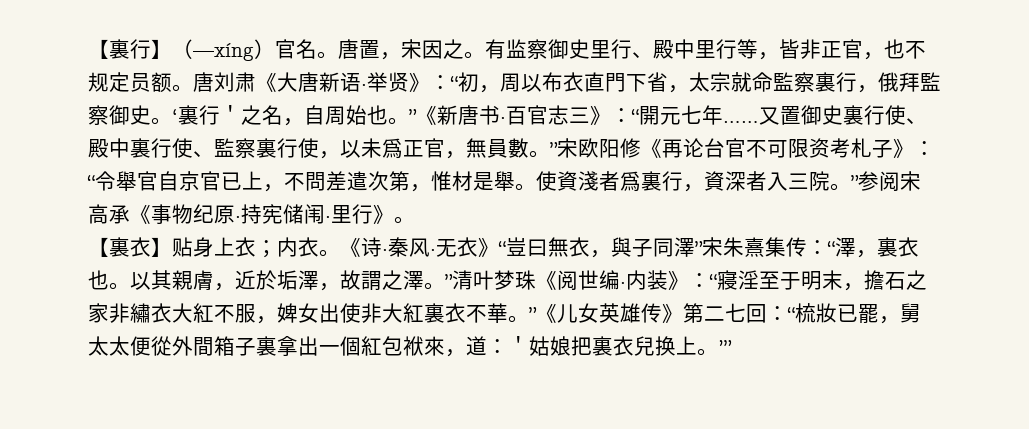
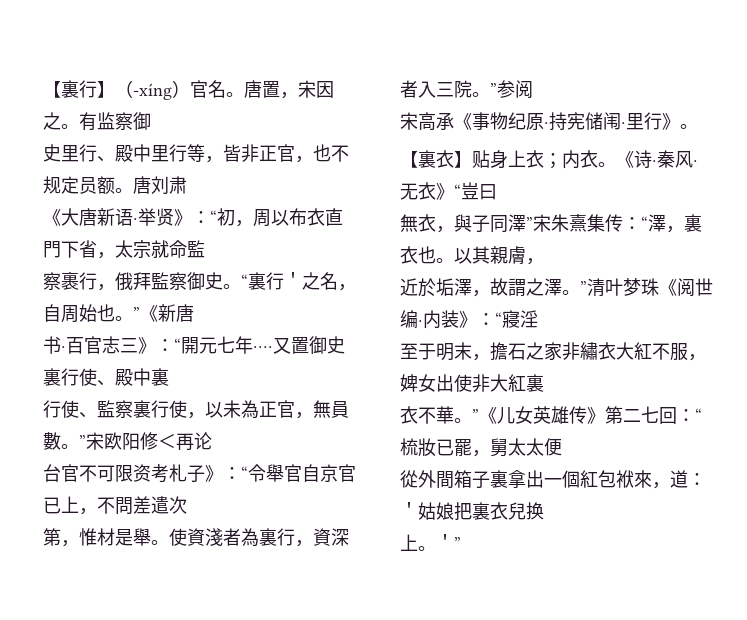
- 【裏行】（—xíng）官名。
+ 【裏行】（-xíng）官名。
- 有监察御史里行、殿中里行等，皆非正官，也不规定员额。
+ 有监察御
+ 史里行、殿中里行等，皆非正官，也不规定员额。
- 唐刘肃《大唐新语·举贤》：“初，周以布衣直門下省，太宗就命監察裏行，俄拜監察御史。
+ 唐刘肃
+ 《大唐新语·举贤》：“初，周以布衣直門下省，太宗就命監
+ 察裹行，俄拜監察御史。
- ‘裏行＇之名，自周始也。”《新唐书·百官志三》：“開元七年……又置御史裏行使、殿中裏行使、監察裏行使，以未爲正官，無員數。”宋欧阳修《再论台官不可限资考札子》：“令舉官自京官已上，不問差遣次第，惟材是舉。
+ “裏行＇之名，自周始也。”《新唐
+ 书·百官志三》：“開元七年····又置御史裏行使、殿中裏
+ 行使、監察裏行使，以未為正官，無員數。”宋欧阳修＜再论
+ 台官不可限资考札子》：“令舉官自京官已上，不問差遣次
+ 第，惟材是舉。
- 使資淺者爲裏行，資深者入三院。”参阅宋高承《事物纪原·持宪储闱·里行》。
+ 使資淺者為裏行，資深者入三院。”参阅
+ 宋高承《事物纪原·持宪储闱·里行》。
- 《诗·秦风·无衣》“豈曰無衣，與子同澤”宋朱熹集传：“澤，裏衣也。
+ 《诗·秦风·无衣》“豈曰
+ 無衣，與子同澤”宋朱熹集传：“澤，裏衣也。
- 以其親膚，近於垢澤，故謂之澤。”清叶梦珠《阅世编·内装》：“寢淫至于明末，擔石之家非繡衣大紅不服，婢女出使非大紅裏衣不華。”《儿女英雄传》第二七回：“梳妝已罷，舅太太便從外間箱子裏拿出一個紅包袱來，道：＇姑娘把裏衣兒换上。’”
+ 以其親膚，
+ 近於垢澤，故謂之澤。”清叶梦珠《阅世编·内装》：“寢淫
+ 至于明末，擔石之家非繡衣大紅不服，婢女出使非大紅裏
+ 衣不華。”《儿女英雄传》第二七回：“梳妝已罷，舅太太便
+ 從外間箱子裏拿出一個紅包袱來，道：＇姑娘把裏衣兒换
+ 上。＇”

